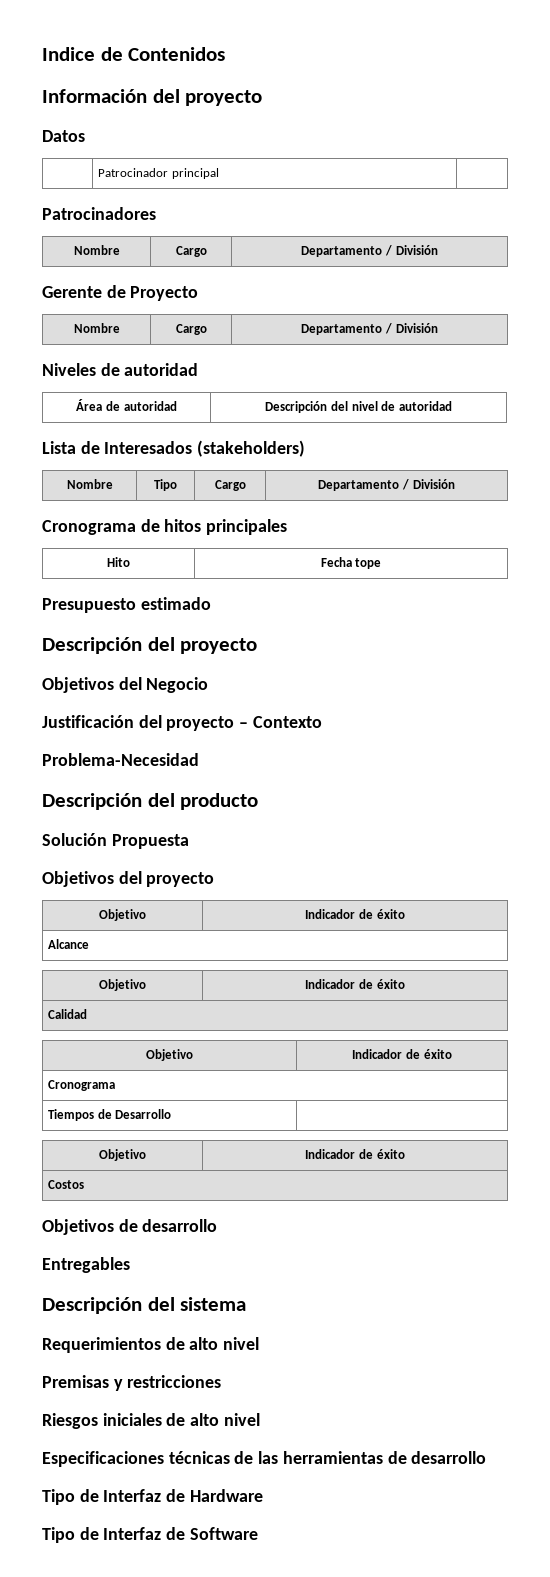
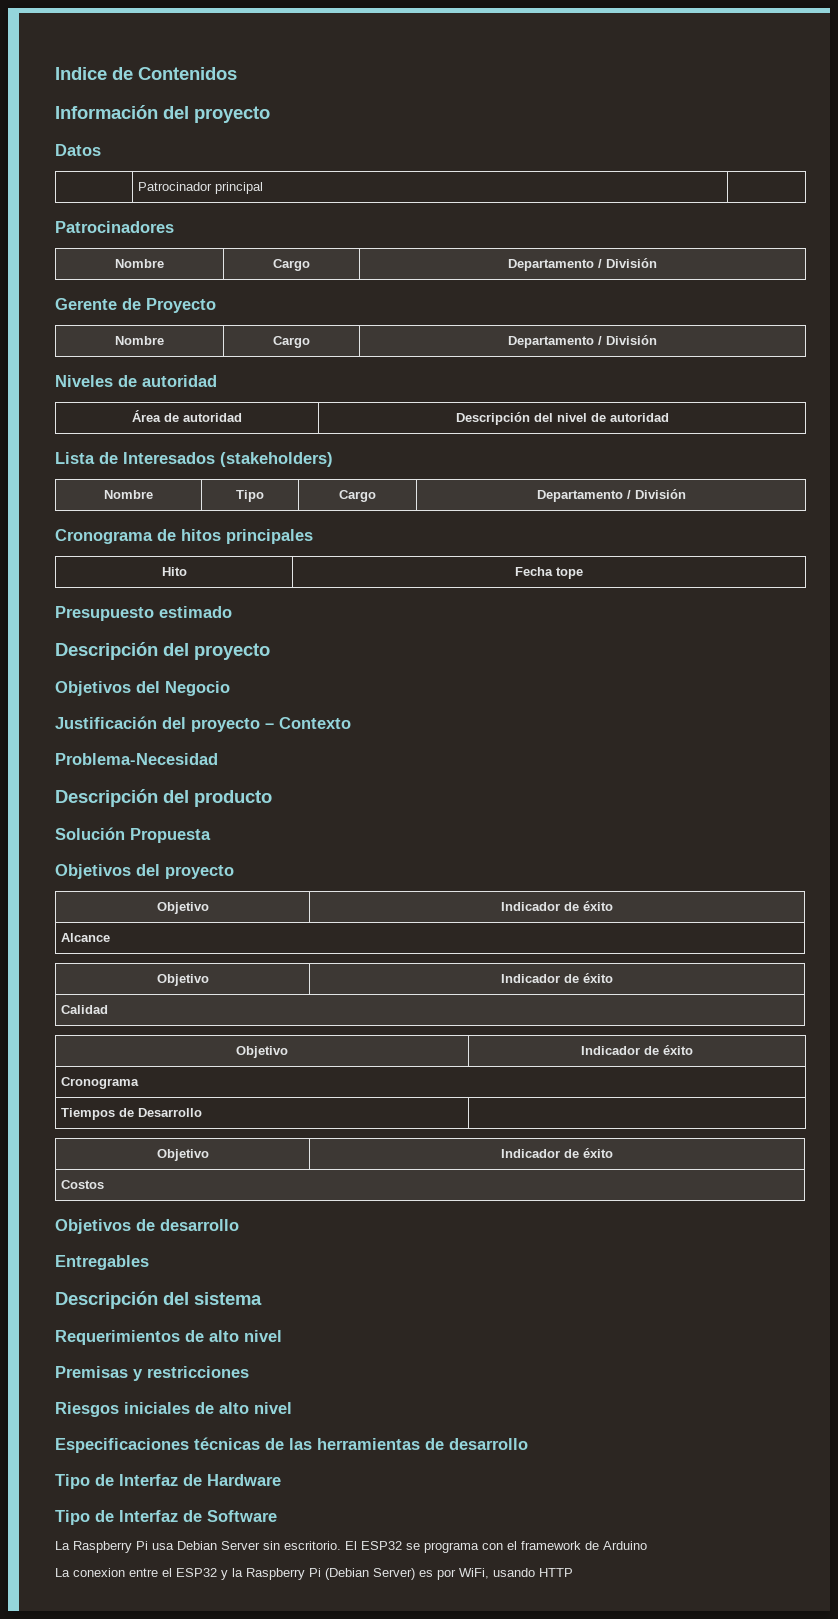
+ La Raspberry Pi usa Debian Server sin escritorio. El ESP32 se programa con el framework de Arduino
+ La conexion entre el ESP32 y la Raspberry Pi (Debian Server) es por WiFi, usando HTTP

